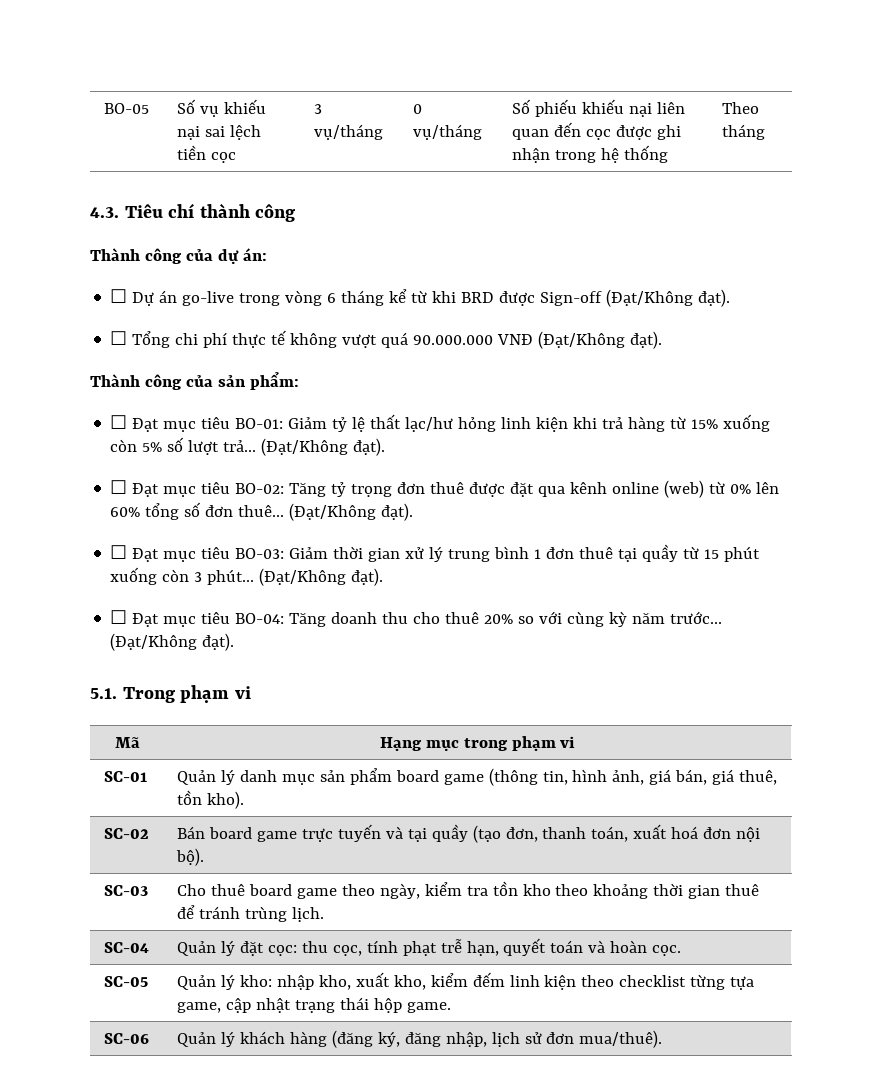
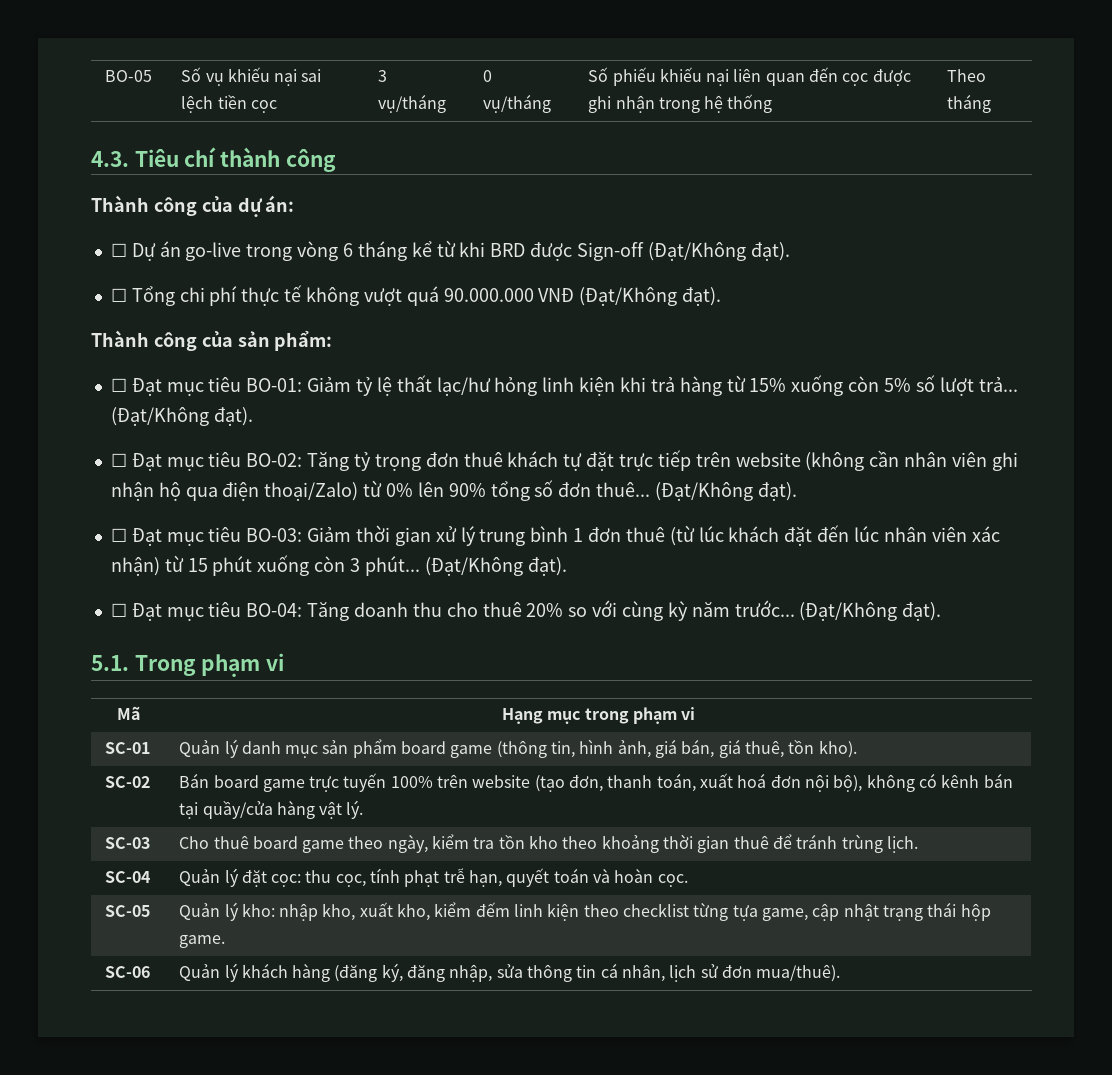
- ☐ Đạt mục tiêu BO-02: Tăng tỷ trọng đơn thuê được đặt qua kênh online (web) từ 0% lên 60% tổng số đơn thuê...
+ ☐ Đạt mục tiêu BO-02: Tăng tỷ trọng đơn thuê khách tự đặt trực tiếp trên website (không cần nhân viên ghi nhận hộ qua điện thoại/Zalo) từ 0% lên 90% tổng số đơn thuê...
- ☐ Đạt mục tiêu BO-03: Giảm thời gian xử lý trung bình 1 đơn thuê tại quầy từ 15 phút xuống còn 3 phút...
+ ☐ Đạt mục tiêu BO-03: Giảm thời gian xử lý trung bình 1 đơn thuê (từ lúc khách đặt đến lúc nhân viên xác nhận) từ 15 phút xuống còn 3 phút...
- SC-02 | Bán board game trực tuyến và tại quầy (tạo đơn, thanh toán, xuất hoá đơn nội bộ).
+ SC-02 | Bán board game trực tuyến 100% trên website (tạo đơn, thanh toán, xuất hoá đơn nội bộ), không có kênh bán tại quầy/cửa hàng vật lý.
- SC-06 | Quản lý khách hàng (đăng ký, đăng nhập, lịch sử đơn mua/thuê).
+ SC-06 | Quản lý khách hàng (đăng ký, đăng nhập, sửa thông tin cá nhân, lịch sử đơn mua/thuê).

